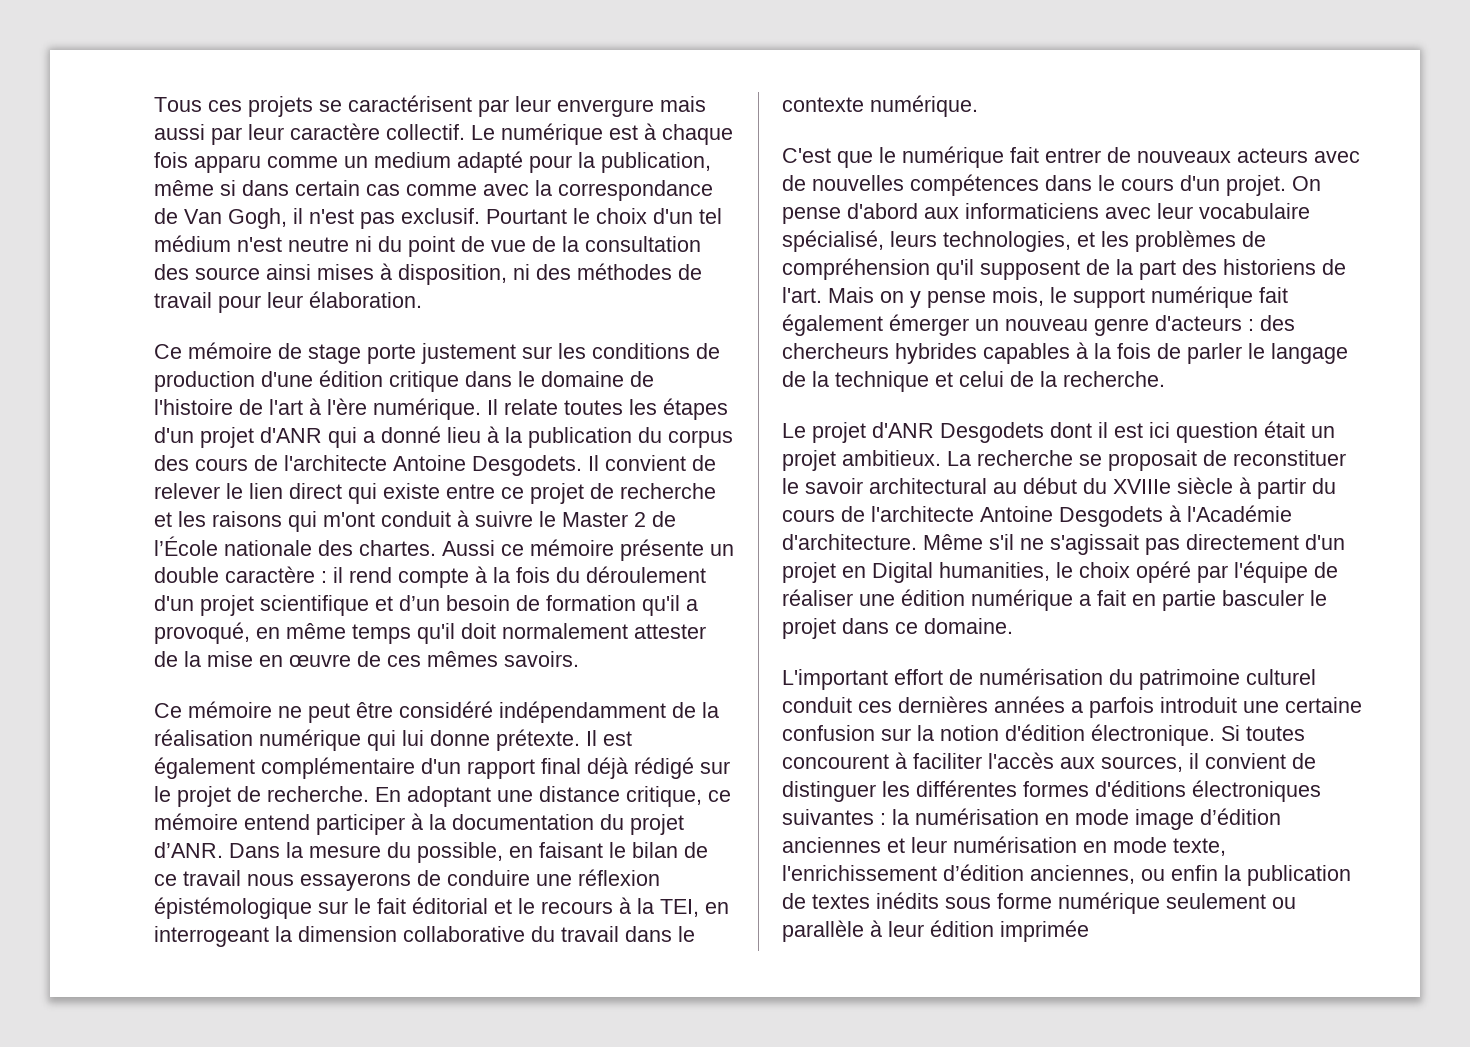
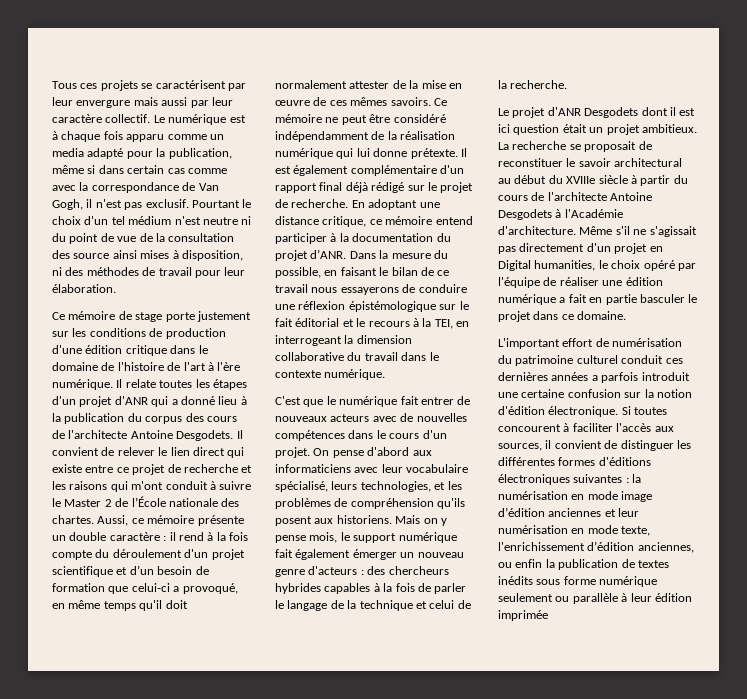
- Le numérique est à chaque fois apparu comme un medium adapté pour la publication, même si dans certain cas comme avec la correspondance de Van Gogh, il n'est pas exclusif.
+ Le numérique est à chaque fois apparu comme un media adapté pour la publication, même si dans certain cas comme avec la correspondance de Van Gogh, il n'est pas exclusif.
- Aussi ce mémoire présente un double caractère : il rend compte à la fois du déroulement d'un projet scientifique et d’un besoin de formation qu'il a provoqué, en même temps qu'il doit normalement attester de la mise en œuvre de ces mêmes savoirs.
- Ce mémoire ne peut être considéré indépendamment de la réalisation numérique qui lui donne prétexte.
+ Aussi, ce mémoire présente un double caractère : il rend à la fois compte du déroulement d'un projet scientifique et d’un besoin de formation que celui-ci a provoqué, en même temps qu'il doit normalement attester de la mise en œuvre de ces mêmes savoirs. Ce mémoire ne peut être considéré indépendamment de la réalisation numérique qui lui donne prétexte.
- On pense d'abord aux informaticiens avec leur vocabulaire spécialisé, leurs technologies, et les problèmes de compréhension qu'il supposent de la part des historiens de l'art.
+ On pense d'abord aux informaticiens avec leur vocabulaire spécialisé, leurs technologies, et les problèmes de compréhension qu'ils posent aux historiens.

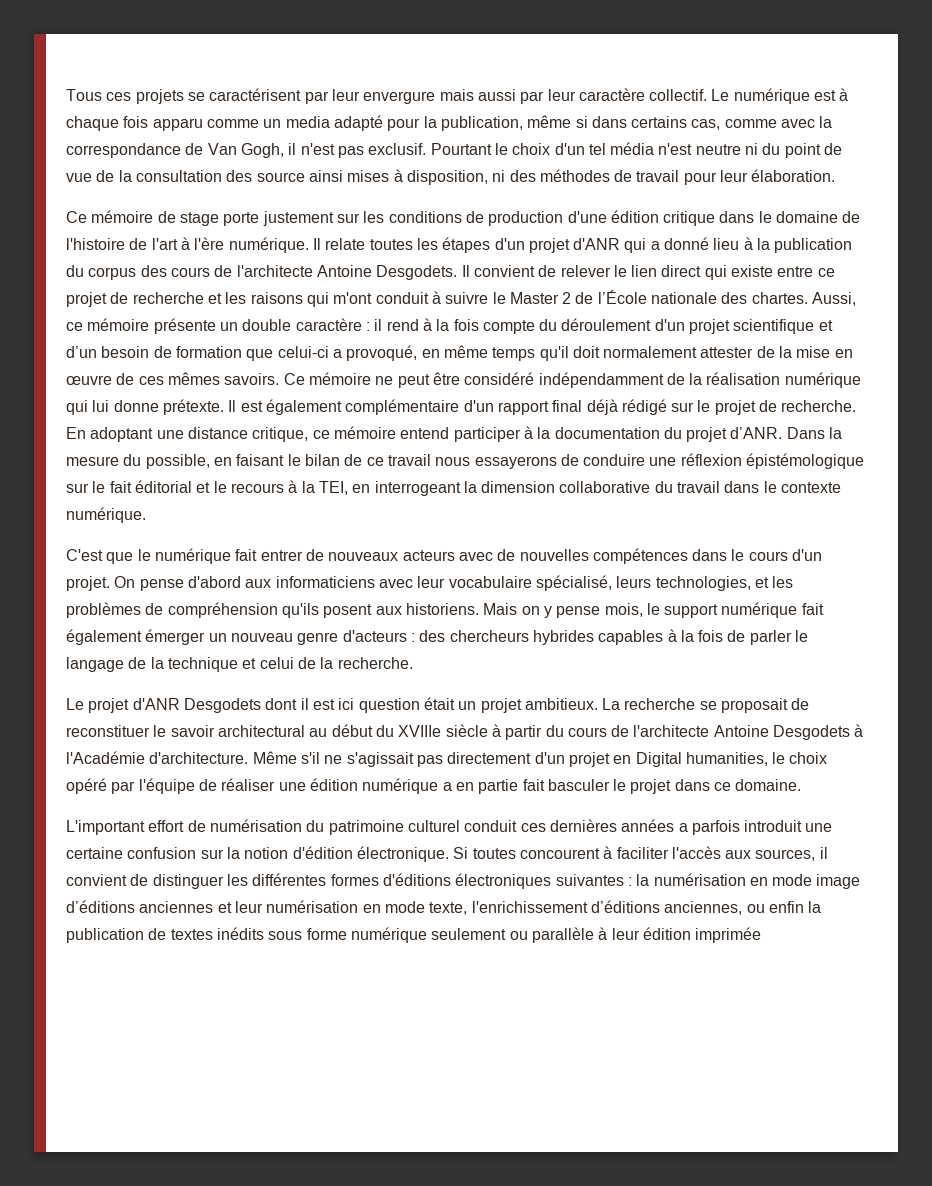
- Le numérique est à chaque fois apparu comme un media adapté pour la publication, même si dans certain cas comme avec la correspondance de Van Gogh, il n'est pas exclusif.
+ Le numérique est à chaque fois apparu comme un media adapté pour la publication, même si dans certains cas, comme avec la correspondance de Van Gogh, il n'est pas exclusif.
- Pourtant le choix d'un tel médium n'est neutre ni du point de vue de la consultation des source ainsi mises à disposition, ni des méthodes de travail pour leur élaboration.
+ Pourtant le choix d'un tel média n'est neutre ni du point de vue de la consultation des source ainsi mises à disposition, ni des méthodes de travail pour leur élaboration.
- Même s'il ne s'agissait pas directement d'un projet en Digital humanities, le choix opéré par l'équipe de réaliser une édition numérique a fait en partie basculer le projet dans ce domaine.
+ Même s'il ne s'agissait pas directement d'un projet en Digital humanities, le choix opéré par l'équipe de réaliser une édition numérique a en partie fait basculer le projet dans ce domaine.
- Si toutes concourent à faciliter l'accès aux sources, il convient de distinguer les différentes formes d'éditions électroniques suivantes : la numérisation en mode image d’édition anciennes et leur numérisation en mode texte, l'enrichissement d’édition anciennes, ou enfin la publication de textes inédits sous forme numérique seulement ou parallèle à leur édition imprimée
+ Si toutes concourent à faciliter l'accès aux sources, il convient de distinguer les différentes formes d'éditions électroniques suivantes : la numérisation en mode image d’éditions anciennes et leur numérisation en mode texte, l'enrichissement d’éditions anciennes, ou enfin la publication de textes inédits sous forme numérique seulement ou parallèle à leur édition imprimée

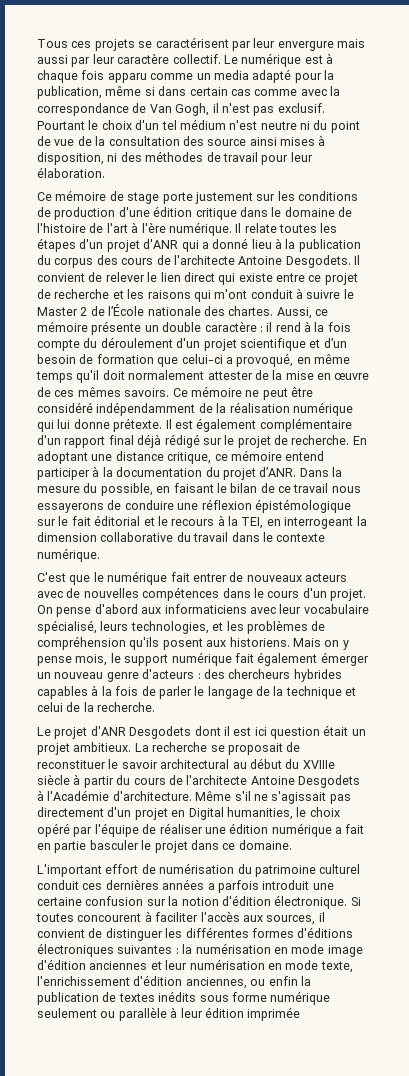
- Le numérique est à chaque fois apparu comme un media adapté pour la publication, même si dans certains cas, comme avec la correspondance de Van Gogh, il n'est pas exclusif.
+ Le numérique est à chaque fois apparu comme un media adapté pour la publication, même si dans certain cas comme avec la correspondance de Van Gogh, il n'est pas exclusif.
- Pourtant le choix d'un tel média n'est neutre ni du point de vue de la consultation des source ainsi mises à disposition, ni des méthodes de travail pour leur élaboration.
+ Pourtant le choix d'un tel médium n'est neutre ni du point de vue de la consultation des source ainsi mises à disposition, ni des méthodes de travail pour leur élaboration.
- Même s'il ne s'agissait pas directement d'un projet en Digital humanities, le choix opéré par l'équipe de réaliser une édition numérique a en partie fait basculer le projet dans ce domaine.
+ Même s'il ne s'agissait pas directement d'un projet en Digital humanities, le choix opéré par l'équipe de réaliser une édition numérique a fait en partie basculer le projet dans ce domaine.
- Si toutes concourent à faciliter l'accès aux sources, il convient de distinguer les différentes formes d'éditions électroniques suivantes : la numérisation en mode image d’éditions anciennes et leur numérisation en mode texte, l'enrichissement d’éditions anciennes, ou enfin la publication de textes inédits sous forme numérique seulement ou parallèle à leur édition imprimée
+ Si toutes concourent à faciliter l'accès aux sources, il convient de distinguer les différentes formes d'éditions électroniques suivantes : la numérisation en mode image d'édition anciennes et leur numérisation en mode texte, l'enrichissement d'édition anciennes, ou enfin la publication de textes inédits sous forme numérique seulement ou parallèle à leur édition imprimée

